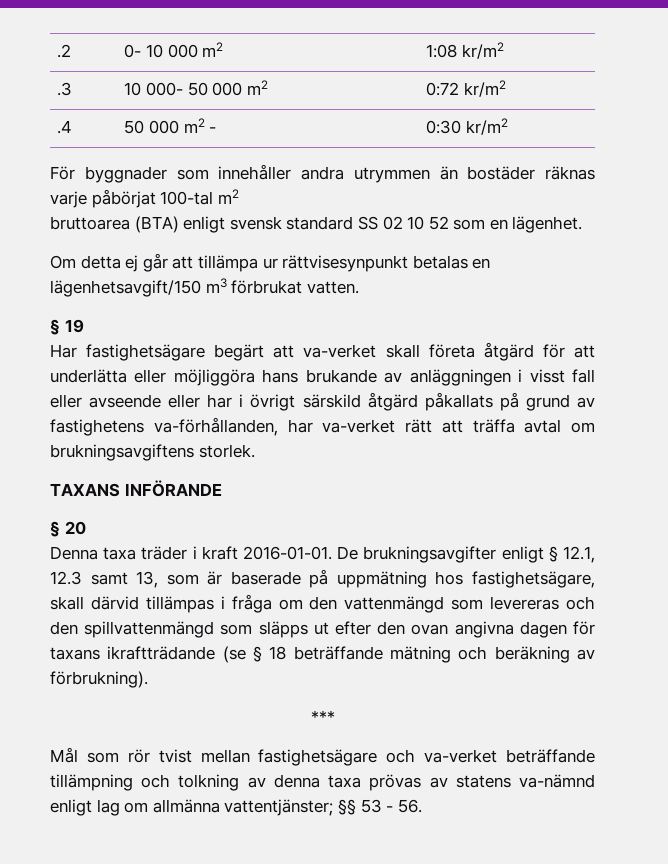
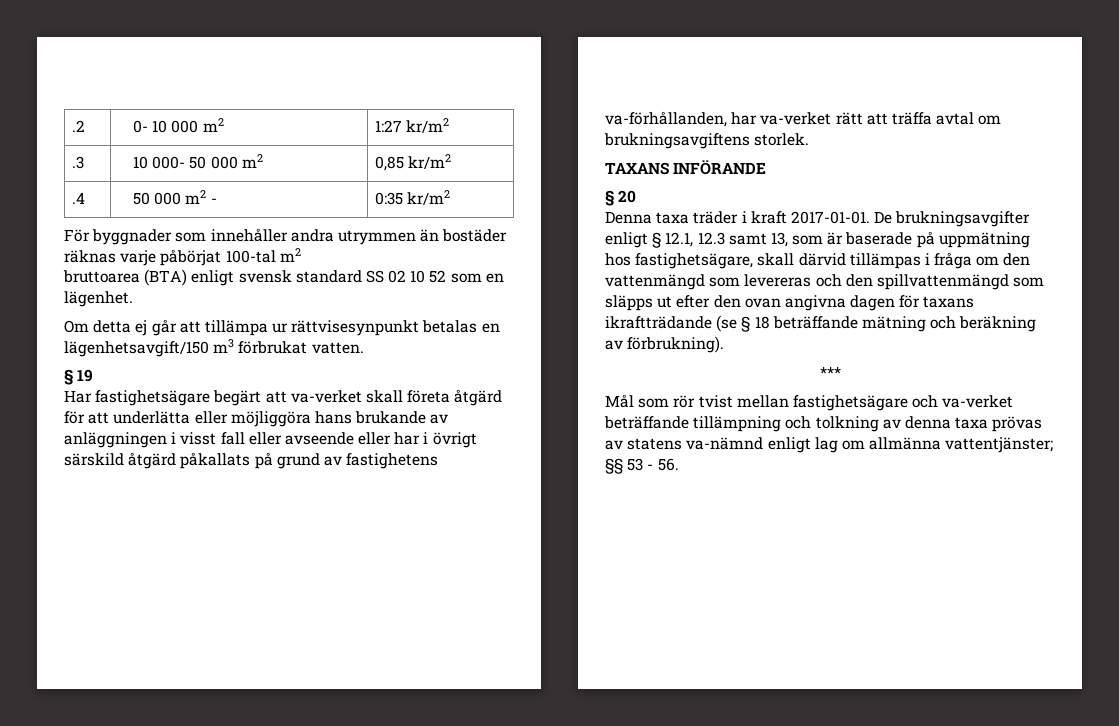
- .2 | 0- 10 000 m2 | 1:08 kr/m2
+ .2 | 0- 10 000 m2 | 1:27 kr/m2
- .3 | 10 000- 50 000 m2 | 0:72 kr/m2
+ .3 | 10 000- 50 000 m2 | 0,85 kr/m2
- .4 | 50 000 m2 - | 0:30 kr/m2
+ .4 | 50 000 m2 - | 0:35 kr/m2
- Denna taxa träder i kraft 2016-01-01.
+ Denna taxa träder i kraft 2017-01-01.

